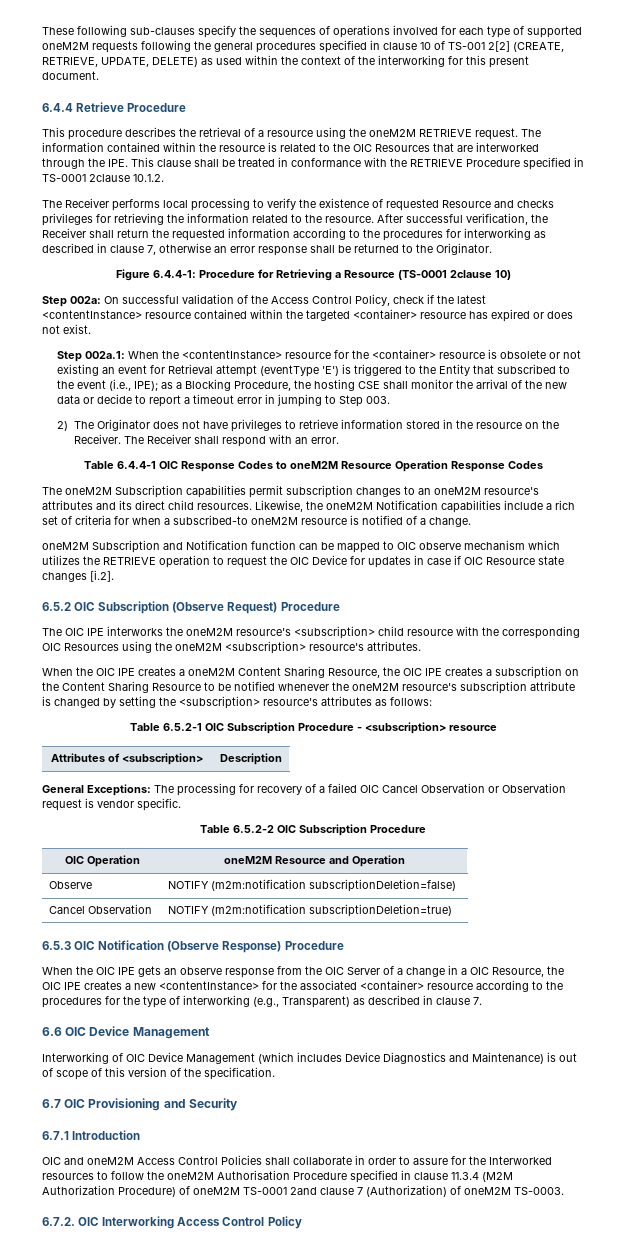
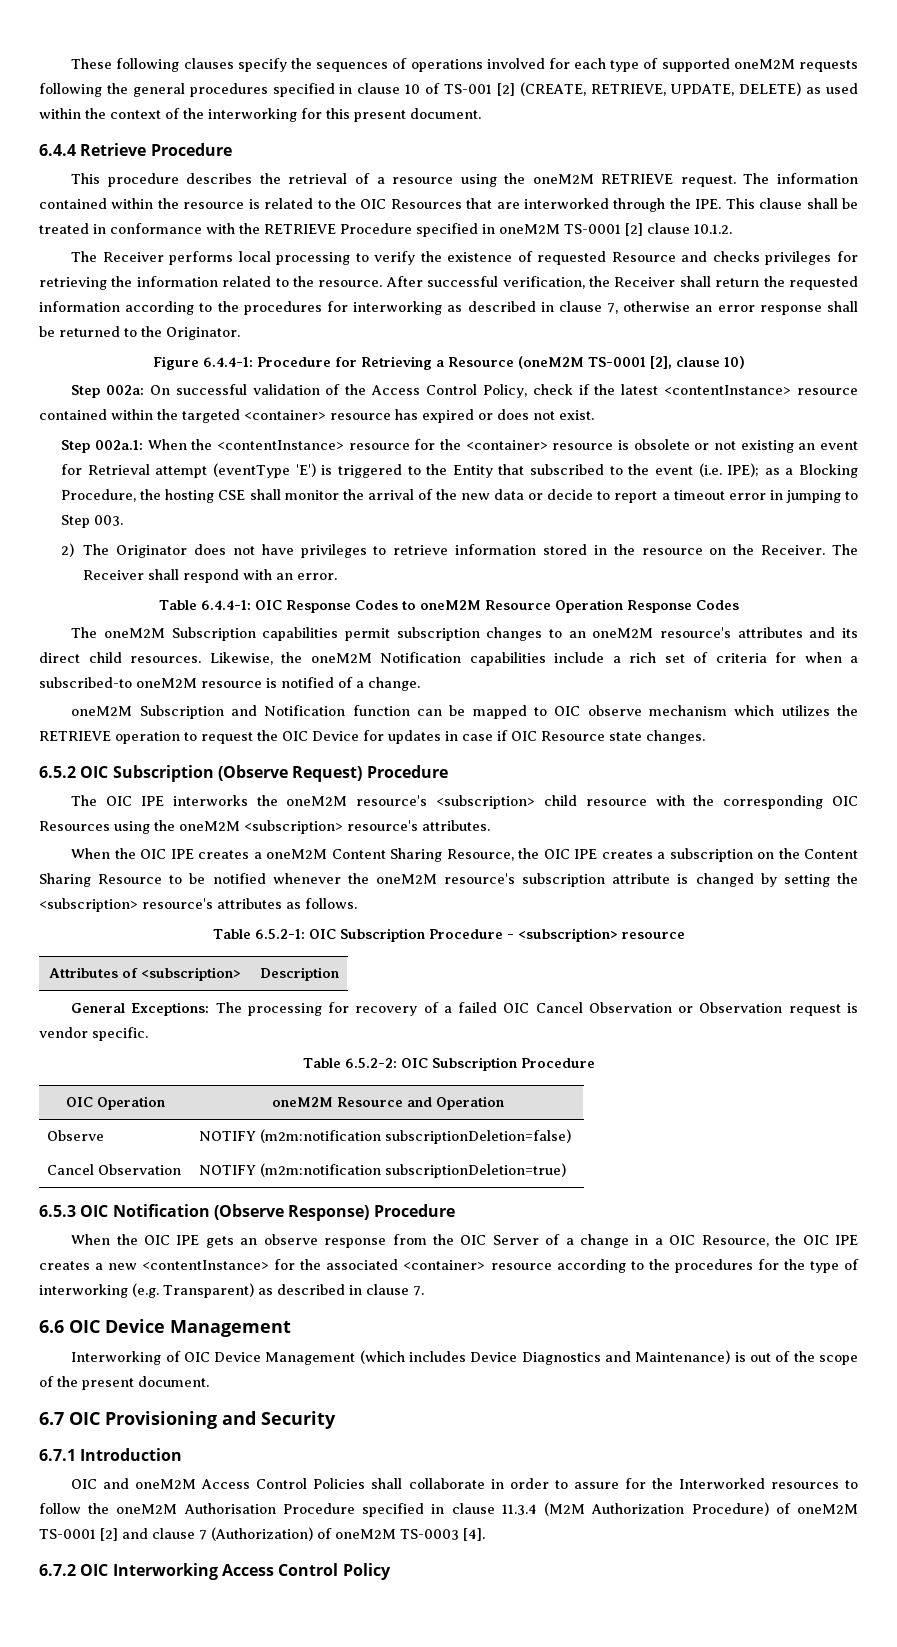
- These following sub-clauses specify the sequences of operations involved for each type of supported oneM2M requests following the general procedures specified in clause 10 of TS-001 2[2] (CREATE, RETRIEVE, UPDATE, DELETE) as used within the context of the interworking for this present document.
+ These following clauses specify the sequences of operations involved for each type of supported oneM2M requests following the general procedures specified in clause 10 of TS-001 [2] (CREATE, RETRIEVE, UPDATE, DELETE) as used within the context of the interworking for this present document.
- The information contained within the resource is related to the OIC Resources that are interworked through the IPE. This clause shall be treated in conformance with the RETRIEVE Procedure specified in TS-0001 2clause 10.1.2.
+ The information contained within the resource is related to the OIC Resources that are interworked through the IPE. This clause shall be treated in conformance with the RETRIEVE Procedure specified in oneM2M TS-0001 [2] clause 10.1.2.
- Figure 6.4.4-1: Procedure for Retrieving a Resource (TS-0001 2clause 10)
+ Figure 6.4.4-1: Procedure for Retrieving a Resource (oneM2M TS-0001 [2], clause 10)
- Step 002a.1: When the <contentInstance> resource for the <container> resource is obsolete or not existing an event for Retrieval attempt (eventType 'E') is triggered to the Entity that subscribed to the event (i.e., IPE); as a Blocking Procedure, the hosting CSE shall monitor the arrival of the new data or decide to report a timeout error in jumping to Step 003.
+ Step 002a.1: When the <contentInstance> resource for the <container> resource is obsolete or not existing an event for Retrieval attempt (eventType 'E') is triggered to the Entity that subscribed to the event (i.e. IPE); as a Blocking Procedure, the hosting CSE shall monitor the arrival of the new data or decide to report a timeout error in jumping to Step 003.
- Table 6.4.4-1 OIC Response Codes to oneM2M Resource Operation Response Codes
+ Table 6.4.4-1: OIC Response Codes to oneM2M Resource Operation Response Codes
- oneM2M Subscription and Notification function can be mapped to OIC observe mechanism which utilizes the RETRIEVE operation to request the OIC Device for updates in case if OIC Resource state changes [i.2].
+ oneM2M Subscription and Notification function can be mapped to OIC observe mechanism which utilizes the RETRIEVE operation to request the OIC Device for updates in case if OIC Resource state changes.
- When the OIC IPE creates a oneM2M Content Sharing Resource, the OIC IPE creates a subscription on the Content Sharing Resource to be notified whenever the oneM2M resource's subscription attribute is changed by setting the <subscription> resource's attributes as follows:
- Table 6.5.2-1 OIC Subscription Procedure - <subscription> resource
+ When the OIC IPE creates a oneM2M Content Sharing Resource, the OIC IPE creates a subscription on the Content Sharing Resource to be notified whenever the oneM2M resource's subscription attribute is changed by setting the <subscription> resource's attributes as follows.
+ Table 6.5.2-1: OIC Subscription Procedure - <subscription> resource
- Table 6.5.2-2 OIC Subscription Procedure
+ Table 6.5.2-2: OIC Subscription Procedure
- When the OIC IPE gets an observe response from the OIC Server of a change in a OIC Resource, the OIC IPE creates a new <contentInstance> for the associated <container> resource according to the procedures for the type of interworking (e.g., Transparent) as described in clause 7.
+ When the OIC IPE gets an observe response from the OIC Server of a change in a OIC Resource, the OIC IPE creates a new <contentInstance> for the associated <container> resource according to the procedures for the type of interworking (e.g. Transparent) as described in clause 7.
- Interworking of OIC Device Management (which includes Device Diagnostics and Maintenance) is out of scope of this version of the specification.
+ Interworking of OIC Device Management (which includes Device Diagnostics and Maintenance) is out of the scope of the present document.
- OIC and oneM2M Access Control Policies shall collaborate in order to assure for the Interworked resources to follow the oneM2M Authorisation Procedure specified in clause 11.3.4 (M2M Authorization Procedure) of oneM2M TS-0001 2and clause 7 (Authorization) of oneM2M TS-0003.
- 6.7.2. OIC Interworking Access Control Policy
+ OIC and oneM2M Access Control Policies shall collaborate in order to assure for the Interworked resources to follow the oneM2M Authorisation Procedure specified in clause 11.3.4 (M2M Authorization Procedure) of oneM2M TS-0001 [2] and clause 7 (Authorization) of oneM2M TS-0003 [4].
+ 6.7.2 OIC Interworking Access Control Policy

